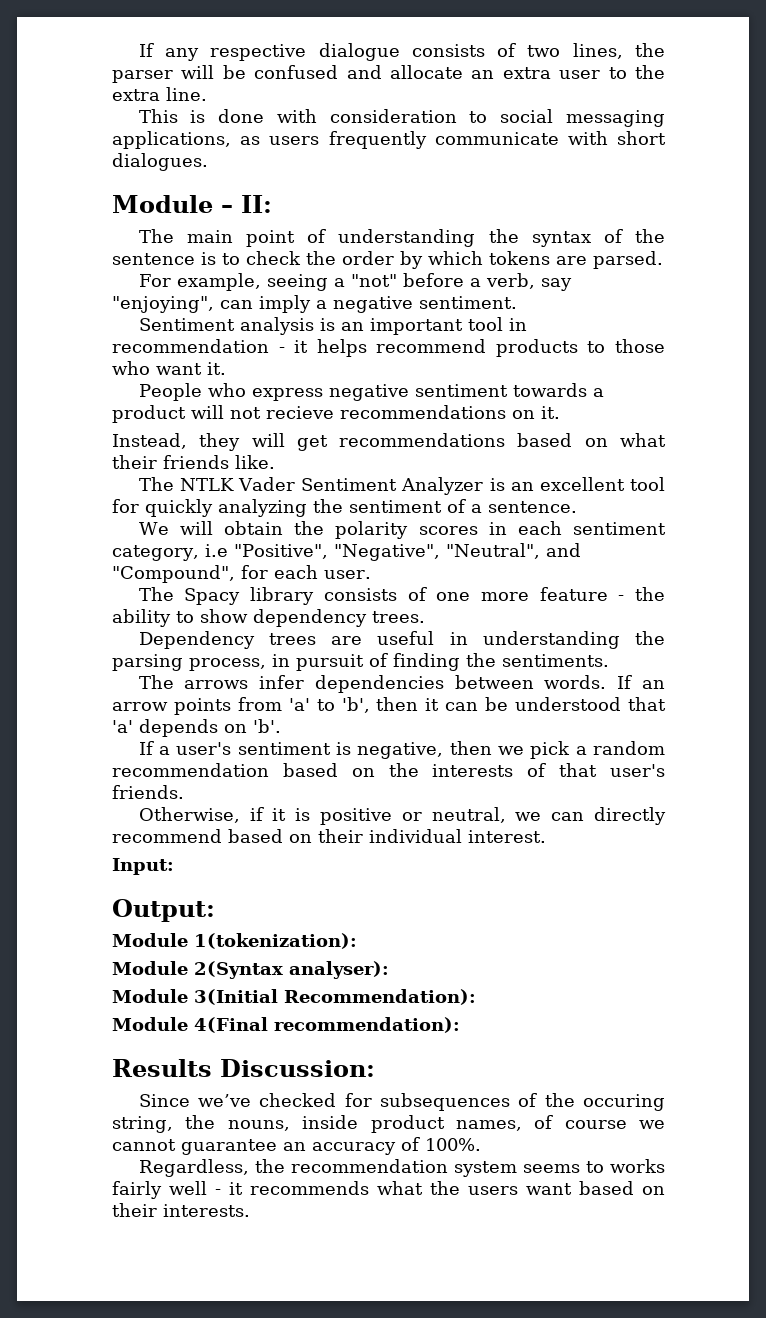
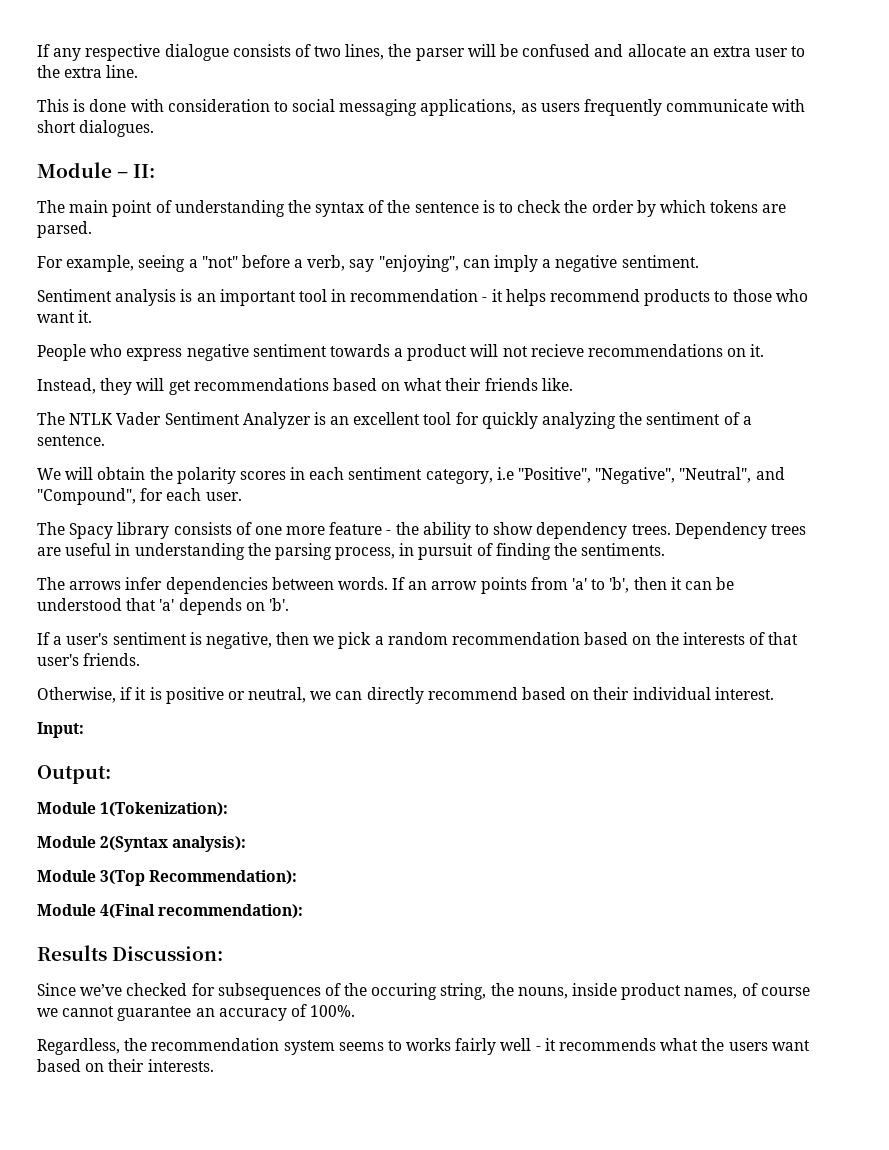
- The Spacy library consists of one more feature - the ability to show dependency trees.
- Dependency trees are useful in understanding the parsing process, in pursuit of finding the sentiments.
+ The Spacy library consists of one more feature - the ability to show dependency trees. Dependency trees are useful in understanding the parsing process, in pursuit of finding the sentiments.
- Module 1(tokenization):
+ Module 1(Tokenization):
- Module 2(Syntax analyser):
- Module 3(Initial Recommendation):
+ Module 2(Syntax analysis):
+ Module 3(Top Recommendation):

